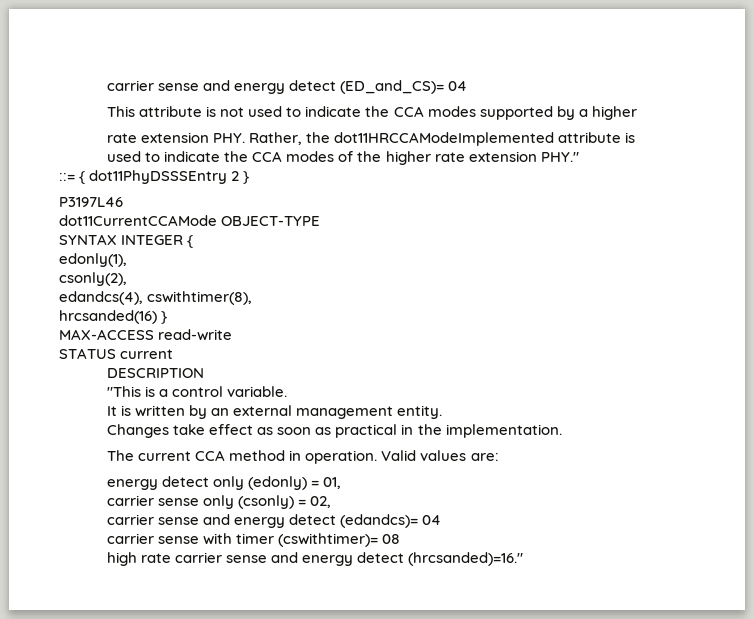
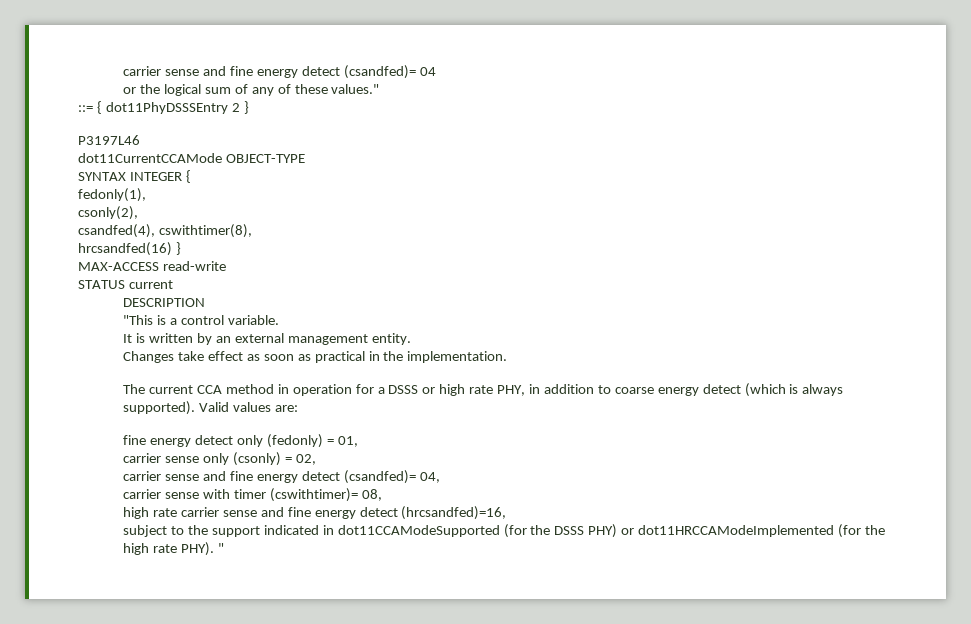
- carrier sense and energy detect (ED_and_CS)= 04
- This attribute is not used to indicate the CCA modes supported by a higher
- rate extension PHY. Rather, the dot11HRCCAModeImplemented attribute is
- used to indicate the CCA modes of the higher rate extension PHY."
+ carrier sense and fine energy detect (csandfed)= 04
+ or the logical sum of any of these values."
- edonly(1),
+ fedonly(1),
- edandcs(4), cswithtimer(8),
+ csandfed(4), cswithtimer(8),
- hrcsanded(16) }
+ hrcsandfed(16) }
- The current CCA method in operation.
+ The current CCA method in operation for a DSSS or high rate PHY, in addition to coarse energy detect (which is always supported).
- energy detect only (edonly) = 01,
+ fine energy detect only (fedonly) = 01,
- carrier sense and energy detect (edandcs)= 04
+ carrier sense and fine energy detect (csandfed)= 04,
- carrier sense with timer (cswithtimer)= 08
+ carrier sense with timer (cswithtimer)= 08,
- high rate carrier sense and energy detect (hrcsanded)=16."
+ high rate carrier sense and fine energy detect (hrcsandfed)=16,
+ subject to the support indicated in dot11CCAModeSupported (for the DSSS PHY) or dot11HRCCAModeImplemented (for the high rate PHY). "

